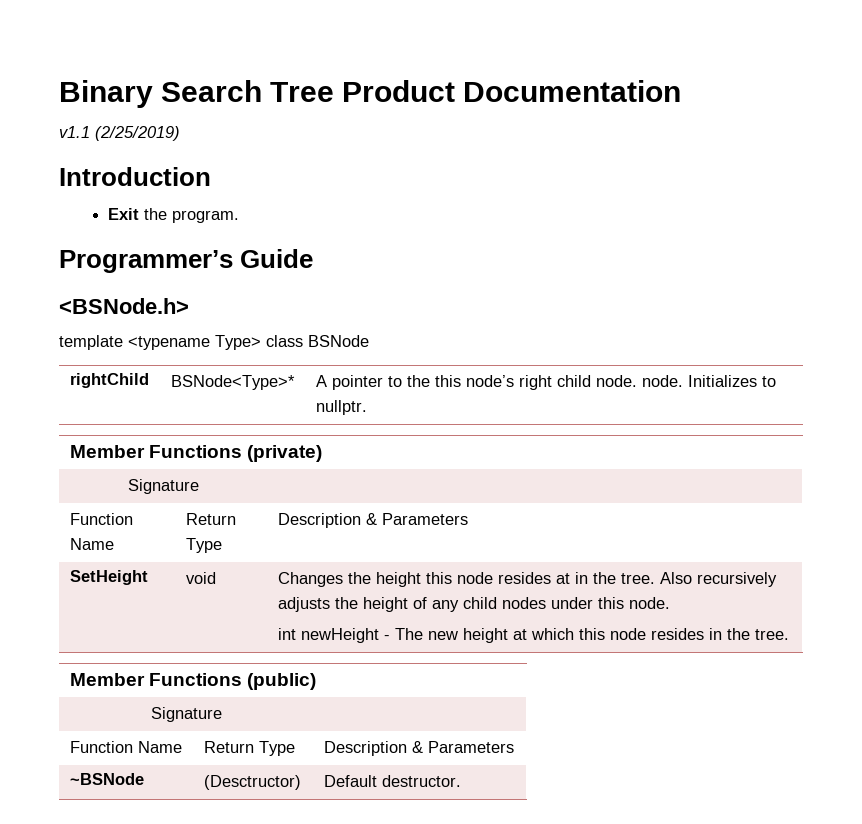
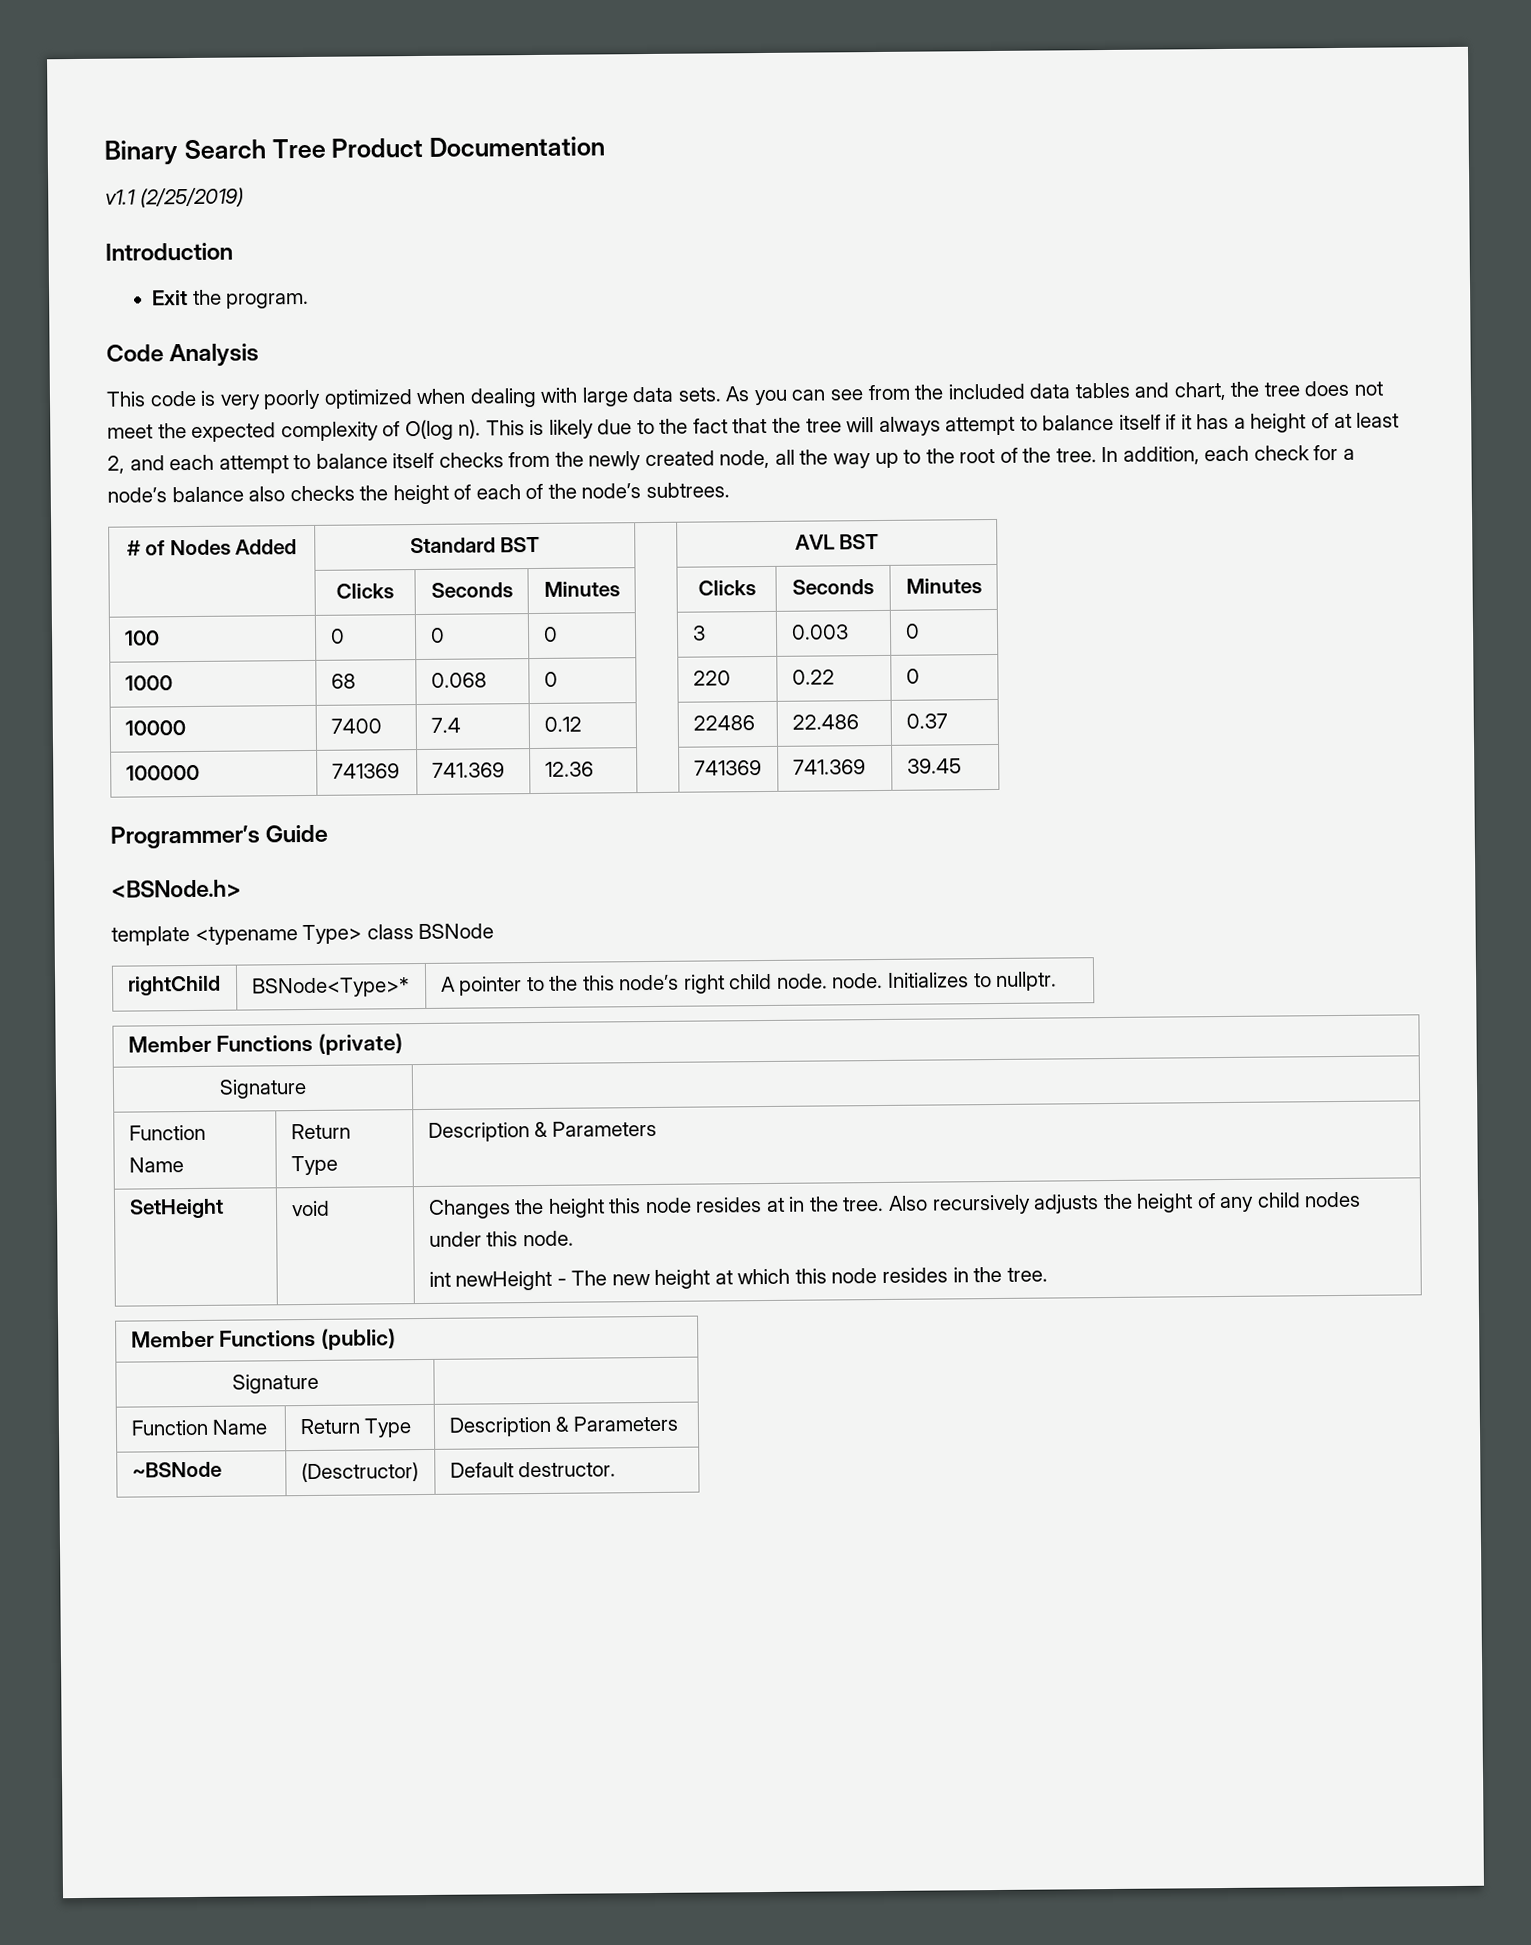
+ Code Analysis
+ This code is very poorly optimized when dealing with large data sets. As you can see from the included data tables and chart, the tree does not meet the expected complexity of O(log n). This is likely due to the fact that the tree will always attempt to balance itself if it has a height of at least 2, and each attempt to balance itself checks from the newly created node, all the way up to the root of the tree. In addition, each check for a node’s balance also checks the height of each of the node’s subtrees.
+ # of Nodes Added | Standard BST | | AVL BST
+ | Clicks | Seconds | Minutes | | Clicks | Seconds | Minutes
+ 100 | 0 | 0 | 0 | | 3 | 0.003 | 0
+ 1000 | 68 | 0.068 | 0 | | 220 | 0.22 | 0
+ 10000 | 7400 | 7.4 | 0.12 | | 22486 | 22.486 | 0.37
+ 100000 | 741369 | 741.369 | 12.36 | | 741369 | 741.369 | 39.45

